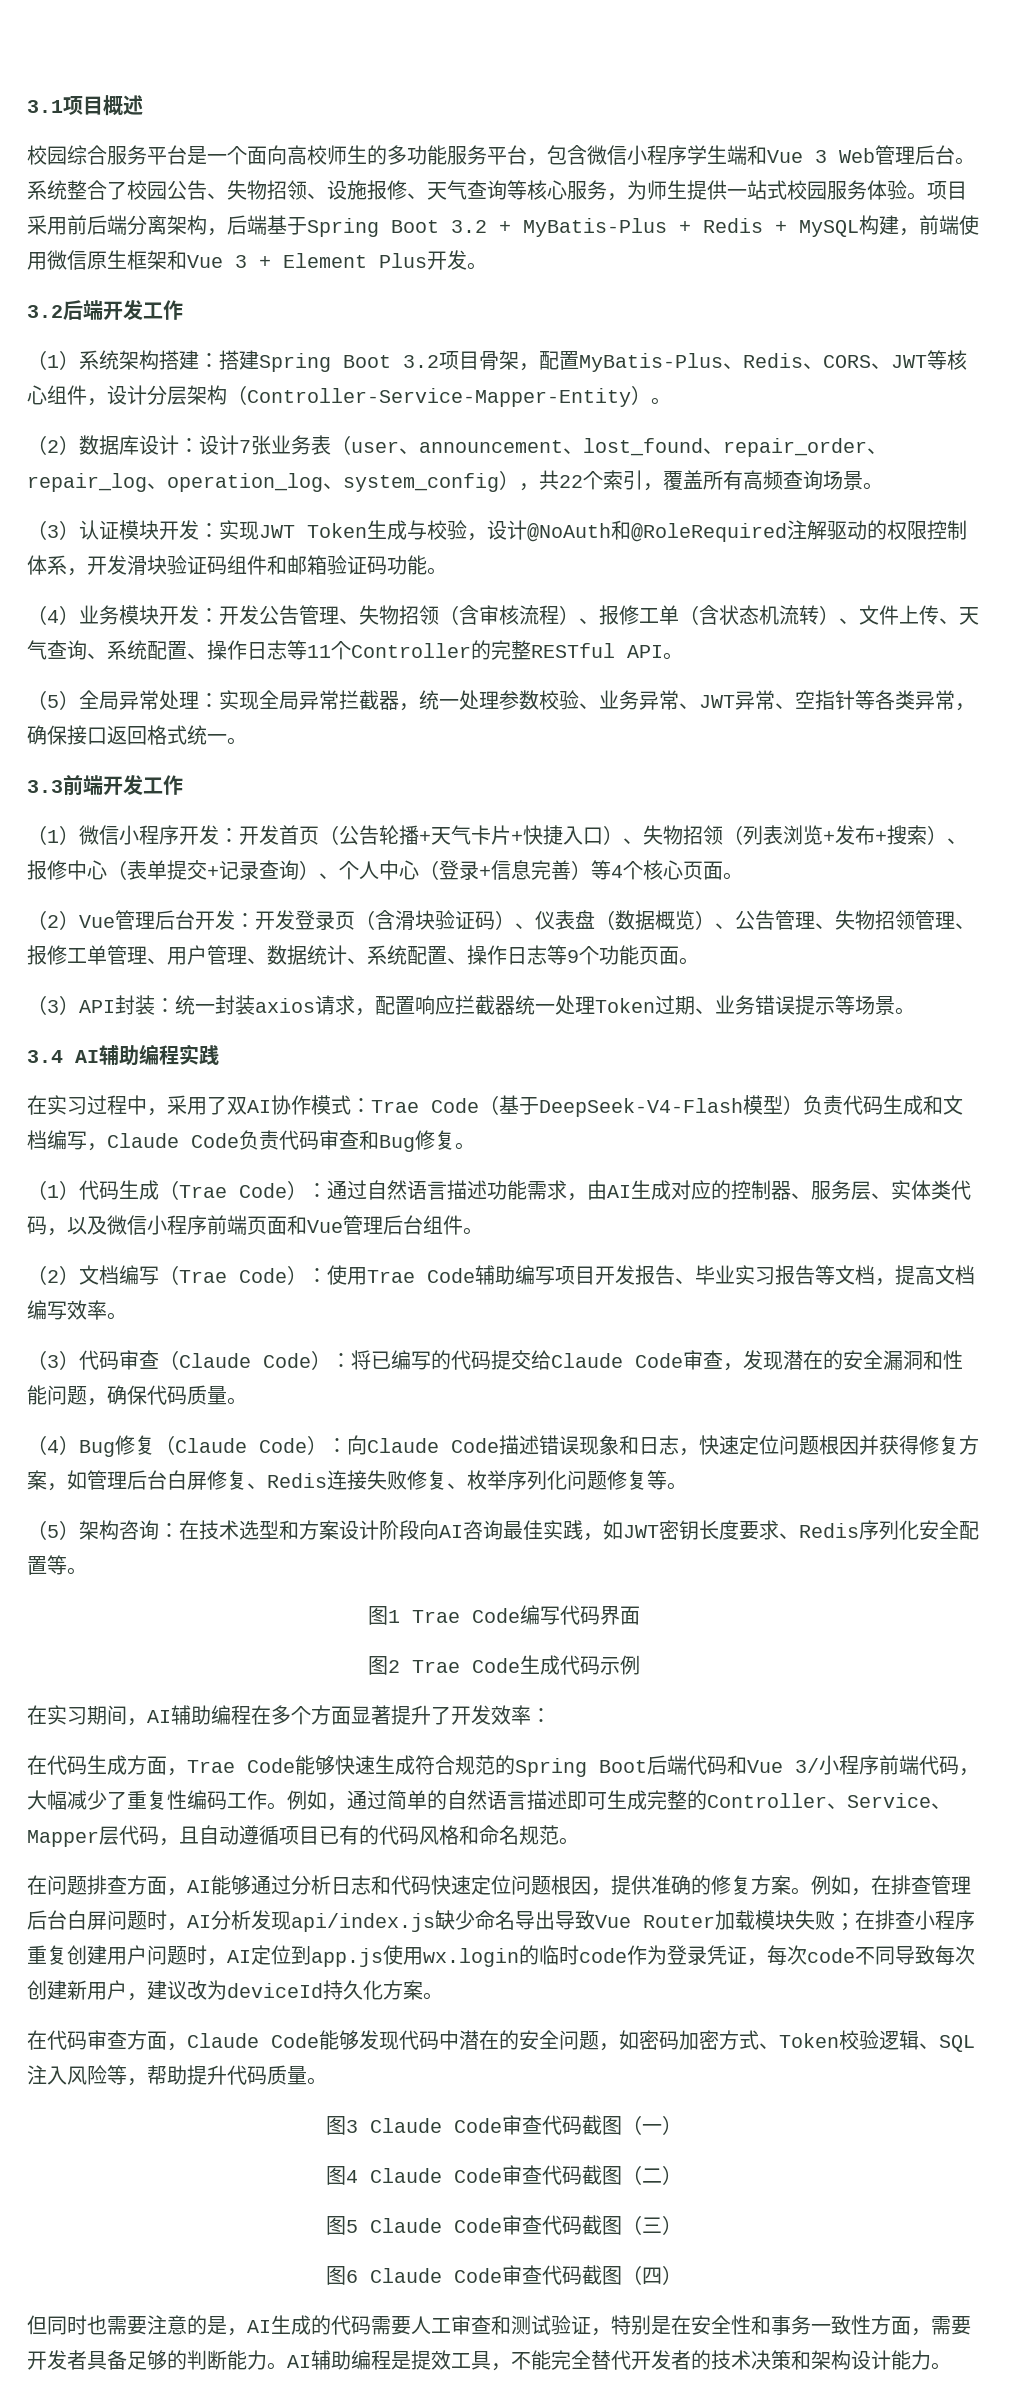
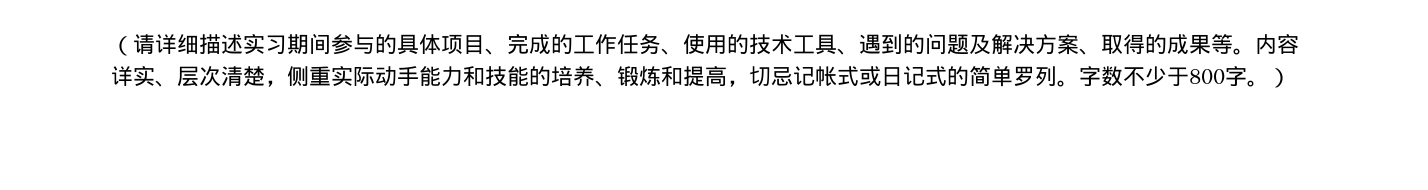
- 3.1项目概述
- 校园综合服务平台是一个面向高校师生的多功能服务平台，包含微信小程序学生端和Vue 3 Web管理后台。系统整合了校园公告、失物招领、设施报修、天气查询等核心服务，为师生提供一站式校园服务体验。项目采用前后端分离架构，后端基于Spring Boot 3.2 + MyBatis-Plus + Redis + MySQL构建，前端使用微信原生框架和Vue 3 + Element Plus开发。
- 3.2后端开发工作
- （1）系统架构搭建：搭建Spring Boot 3.2项目骨架，配置MyBatis-Plus、Redis、CORS、JWT等核心组件，设计分层架构（Controller-Service-Mapper-Entity）。
- （2）数据库设计：设计7张业务表（user、announcement、lost_found、repair_order、repair_log、operation_log、system_config），共22个索引，覆盖所有高频查询场景。
- （3）认证模块开发：实现JWT Token生成与校验，设计@NoAuth和@RoleRequired注解驱动的权限控制体系，开发滑块验证码组件和邮箱验证码功能。
- （4）业务模块开发：开发公告管理、失物招领（含审核流程）、报修工单（含状态机流转）、文件上传、天气查询、系统配置、操作日志等11个Controller的完整RESTful API。
- （5）全局异常处理：实现全局异常拦截器，统一处理参数校验、业务异常、JWT异常、空指针等各类异常，确保接口返回格式统一。
- 3.3前端开发工作
- （1）微信小程序开发：开发首页（公告轮播+天气卡片+快捷入口）、失物招领（列表浏览+发布+搜索）、报修中心（表单提交+记录查询）、个人中心（登录+信息完善）等4个核心页面。
- （2）Vue管理后台开发：开发登录页（含滑块验证码）、仪表盘（数据概览）、公告管理、失物招领管理、报修工单管理、用户管理、数据统计、系统配置、操作日志等9个功能页面。
- （3）API封装：统一封装axios请求，配置响应拦截器统一处理Token过期、业务错误提示等场景。
- 3.4 AI辅助编程实践
- 在实习过程中，采用了双AI协作模式：Trae Code（基于DeepSeek-V4-Flash模型）负责代码生成和文档编写，Claude Code负责代码审查和Bug修复。
- （1）代码生成（Trae Code）：通过自然语言描述功能需求，由AI生成对应的控制器、服务层、实体类代码，以及微信小程序前端页面和Vue管理后台组件。
- （2）文档编写（Trae Code）：使用Trae Code辅助编写项目开发报告、毕业实习报告等文档，提高文档编写效率。
- （3）代码审查（Claude Code）：将已编写的代码提交给Claude Code审查，发现潜在的安全漏洞和性能问题，确保代码质量。
- （4）Bug修复（Claude Code）：向Claude Code描述错误现象和日志，快速定位问题根因并获得修复方案，如管理后台白屏修复、Redis连接失败修复、枚举序列化问题修复等。
- （5）架构咨询：在技术选型和方案设计阶段向AI咨询最佳实践，如JWT密钥长度要求、Redis序列化安全配置等。
- 图1 Trae Code编写代码界面
- 图2 Trae Code生成代码示例
- 在实习期间，AI辅助编程在多个方面显著提升了开发效率：
- 在代码生成方面，Trae Code能够快速生成符合规范的Spring Boot后端代码和Vue 3/小程序前端代码，大幅减少了重复性编码工作。例如，通过简单的自然语言描述即可生成完整的Controller、Service、Mapper层代码，且自动遵循项目已有的代码风格和命名规范。
- 在问题排查方面，AI能够通过分析日志和代码快速定位问题根因，提供准确的修复方案。例如，在排查管理后台白屏问题时，AI分析发现api/index.js缺少命名导出导致Vue Router加载模块失败；在排查小程序重复创建用户问题时，AI定位到app.js使用wx.login的临时code作为登录凭证，每次code不同导致每次创建新用户，建议改为deviceId持久化方案。
- 在代码审查方面，Claude Code能够发现代码中潜在的安全问题，如密码加密方式、Token校验逻辑、SQL注入风险等，帮助提升代码质量。
- 图3 Claude Code审查代码截图（一）
- 图4 Claude Code审查代码截图（二）
- 图5 Claude Code审查代码截图（三）
- 图6 Claude Code审查代码截图（四）
- 但同时也需要注意的是，AI生成的代码需要人工审查和测试验证，特别是在安全性和事务一致性方面，需要开发者具备足够的判断能力。AI辅助编程是提效工具，不能完全替代开发者的技术决策和架构设计能力。
+ （请详细描述实习期间参与的具体项目、完成的工作任务、使用的技术工具、遇到的问题及解决方案、取得的成果等。内容详实、层次清楚，侧重实际动手能力和技能的培养、锻炼和提高，切忌记帐式或日记式的简单罗列。字数不少于800字。）

